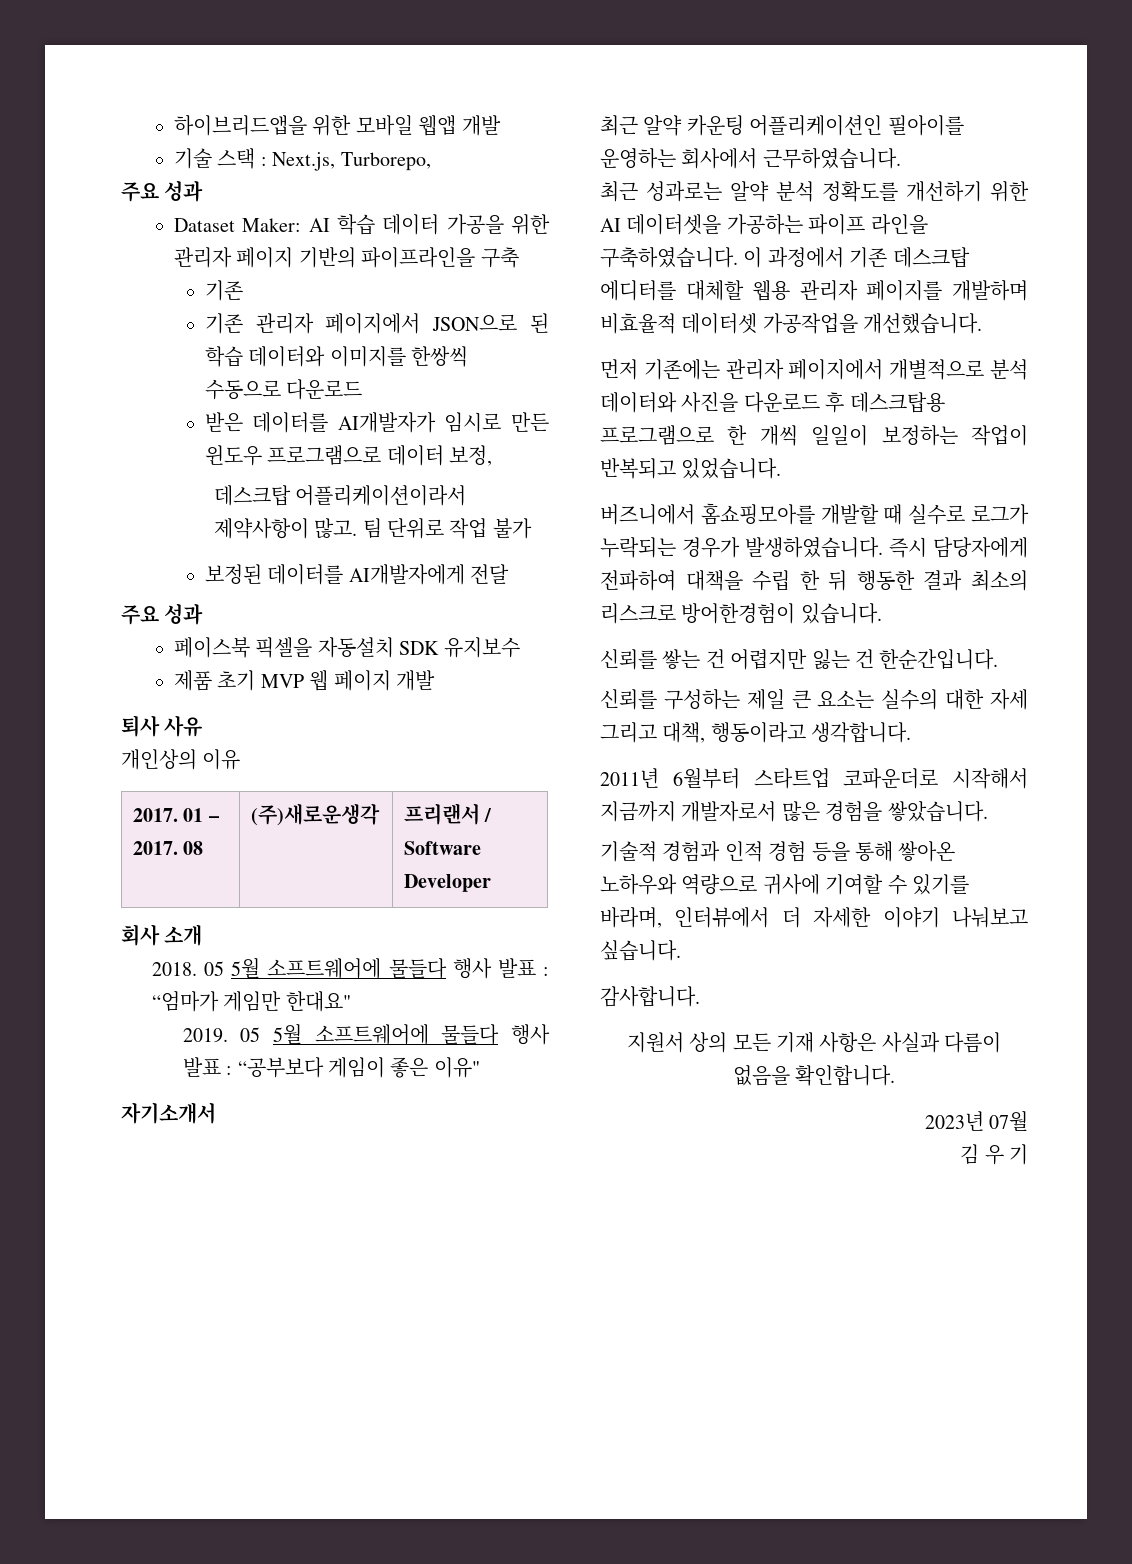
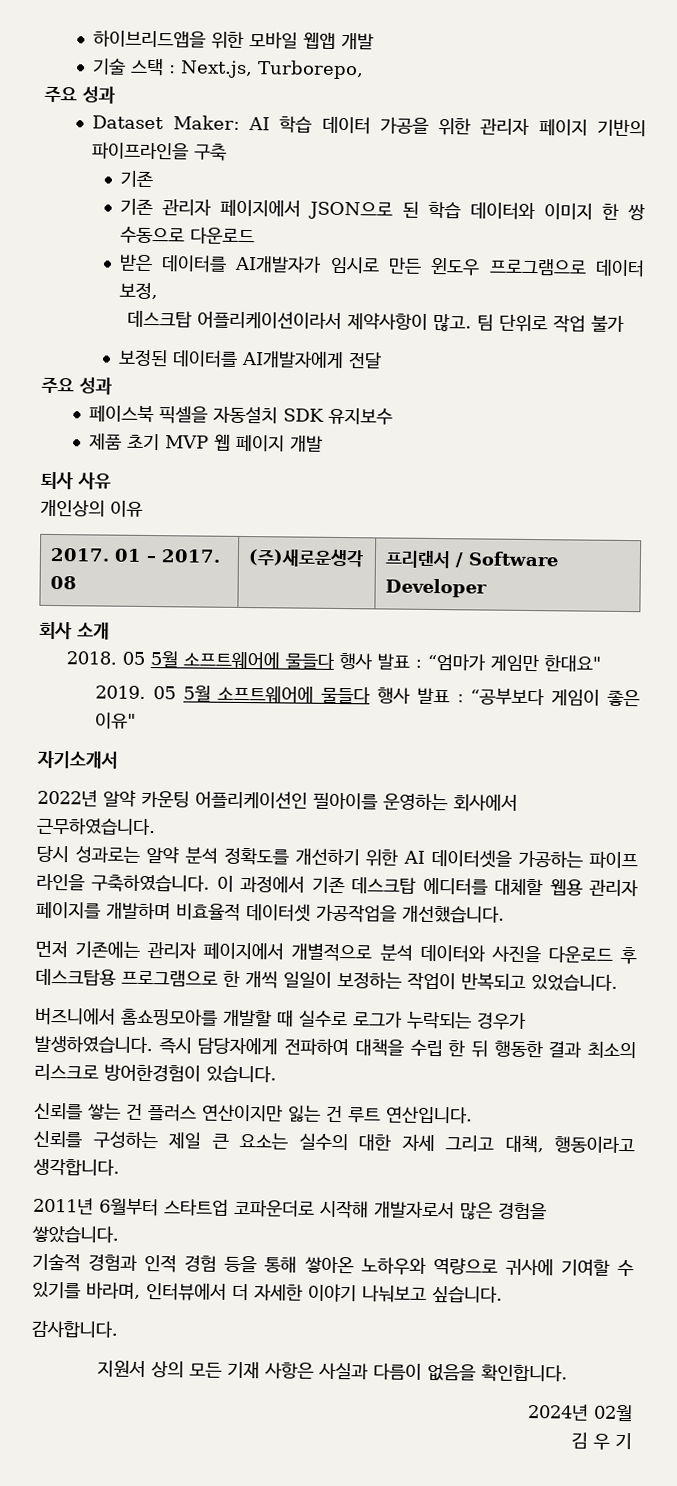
- 기존 관리자 페이지에서 JSON으로 된 학습 데이터와 이미지를 한쌍씩 수동으로 다운로드
+ 기존 관리자 페이지에서 JSON으로 된 학습 데이터와 이미지 한 쌍 수동으로 다운로드
- 최근 알약 카운팅 어플리케이션인 필아이를 운영하는 회사에서 근무하였습니다.
+ 2022년 알약 카운팅 어플리케이션인 필아이를 운영하는 회사에서 근무하였습니다.
- 최근 성과로는 알약 분석 정확도를 개선하기 위한 AI 데이터셋을 가공하는 파이프 라인을 구축하였습니다.
+ 당시 성과로는 알약 분석 정확도를 개선하기 위한 AI 데이터셋을 가공하는 파이프 라인을 구축하였습니다.
- 신뢰를 쌓는 건 어렵지만 잃는 건 한순간입니다.
+ 신뢰를 쌓는 건 플러스 연산이지만 잃는 건 루트 연산입니다.
- 2011년 6월부터 스타트업 코파운더로 시작해서 지금까지 개발자로서 많은 경험을 쌓았습니다.
+ 2011년 6월부터 스타트업 코파운더로 시작해 개발자로서 많은 경험을 쌓았습니다.
- 2023년 07월
+ 2024년 02월

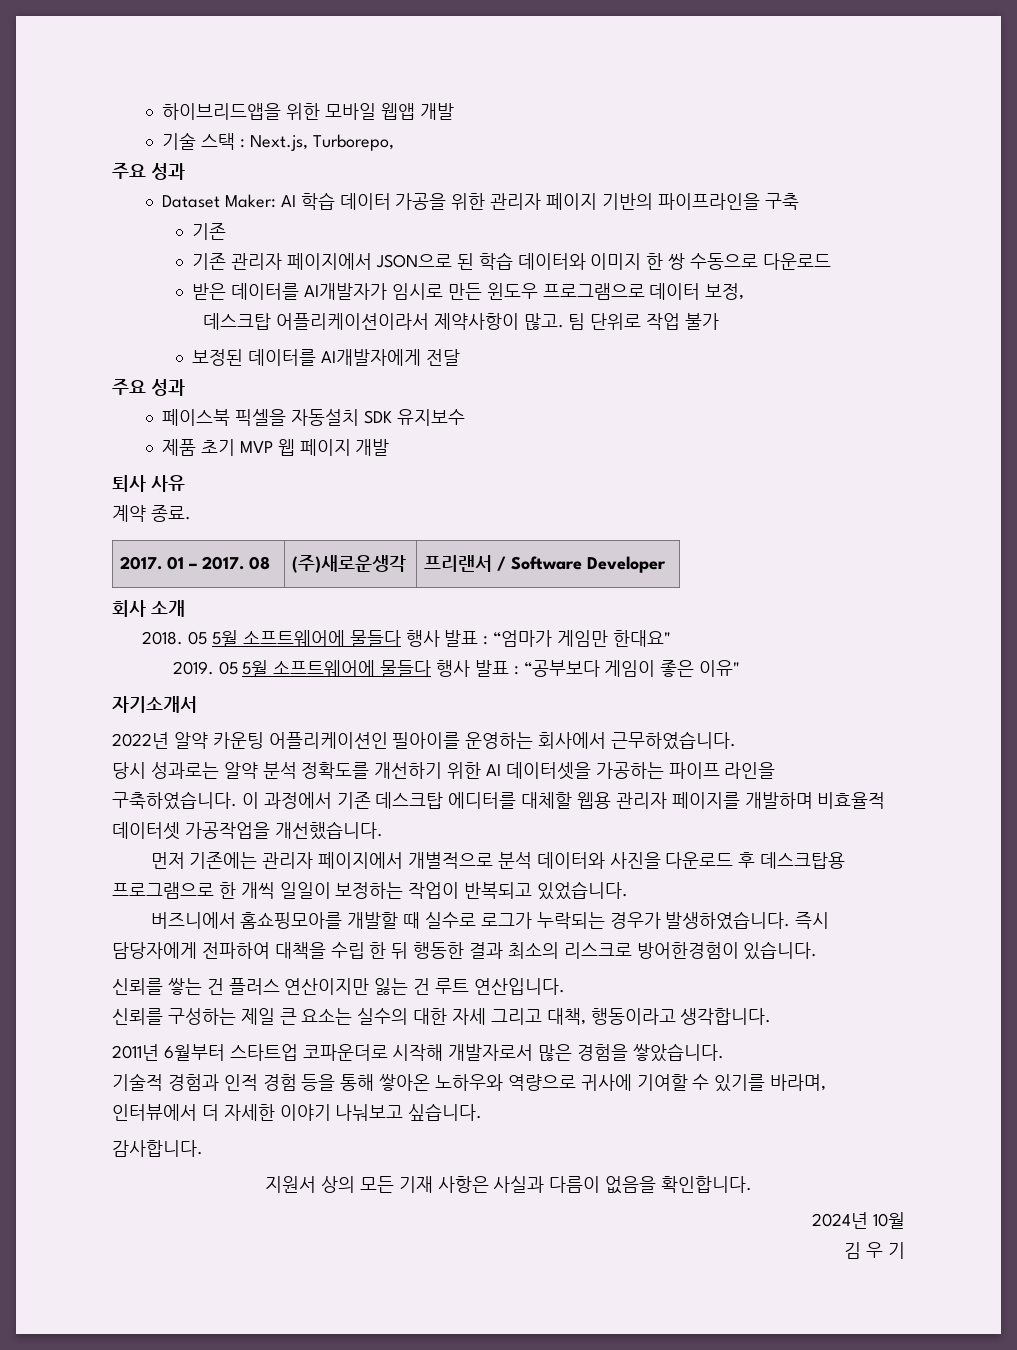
- 개인상의 이유
+ 계약 종료.
- 2024년 02월
+ 2024년 10월

